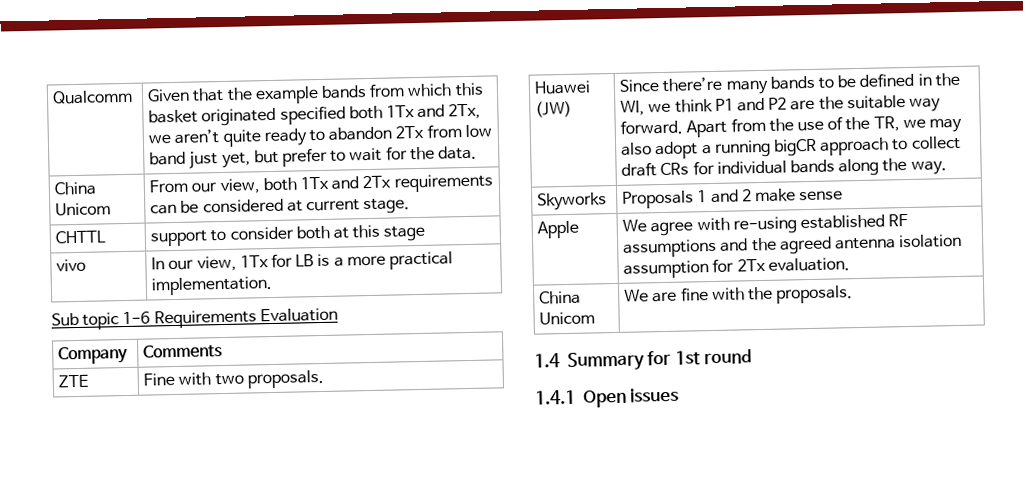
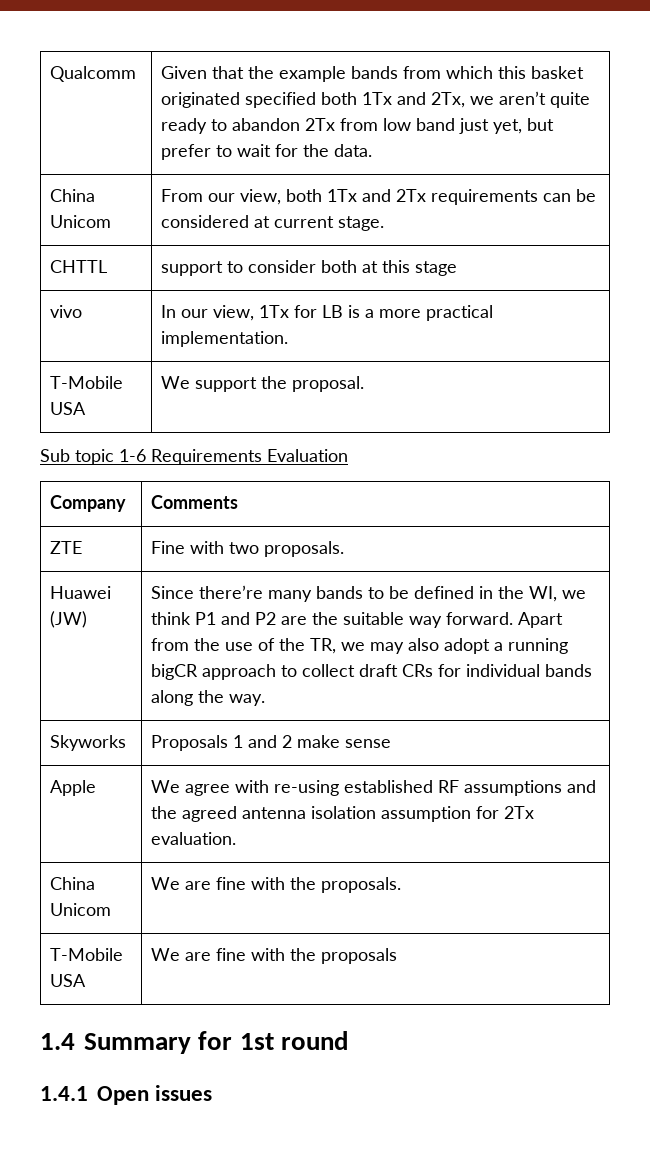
+ T-Mobile USA | We support the proposal.
+ T-Mobile USA | We are fine with the proposals

